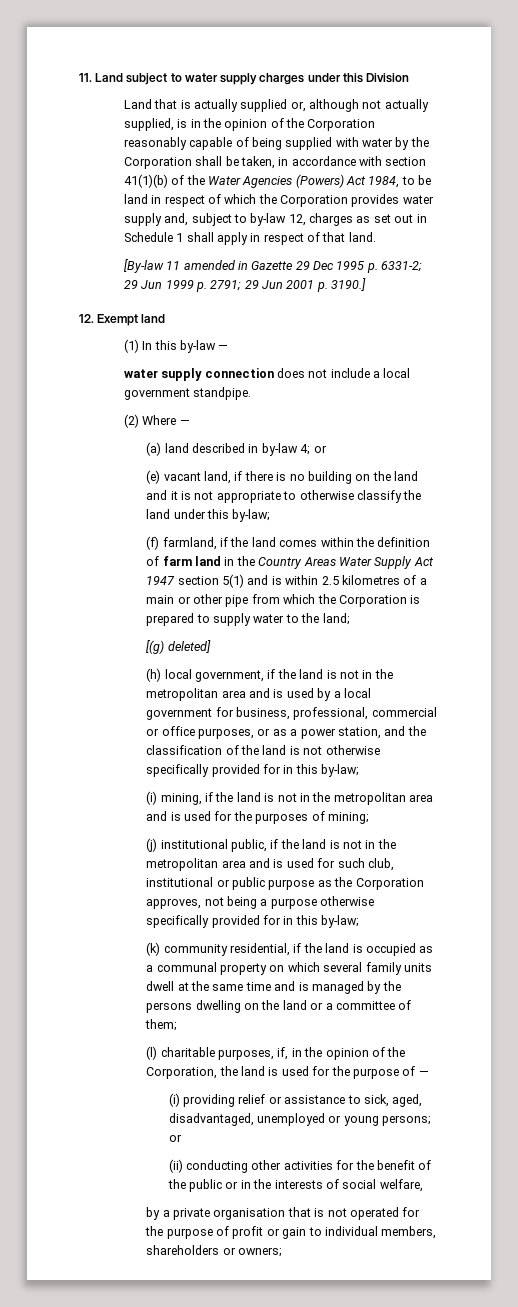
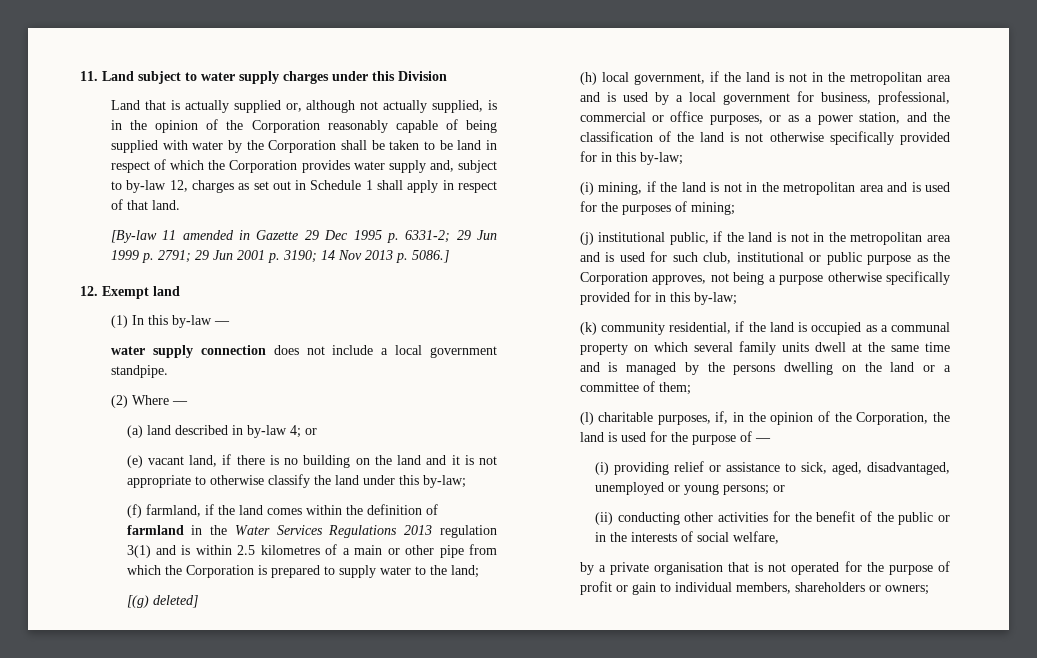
- Land that is actually supplied or, although not actually supplied, is in the opinion of the Corporation reasonably capable of being supplied with water by the Corporation shall be taken, in accordance with section 41(1)(b) of the Water Agencies (Powers) Act 1984, to be land in respect of which the Corporation provides water supply and, subject to by-law 12, charges as set out in Schedule 1 shall apply in respect of that land.
+ Land that is actually supplied or, although not actually supplied, is in the opinion of the Corporation reasonably capable of being supplied with water by the Corporation shall be taken to be land in respect of which the Corporation provides water supply and, subject to by-law 12, charges as set out in Schedule 1 shall apply in respect of that land.
- [By-law 11 amended in Gazette 29 Dec 1995 p. 6331-2; 29 Jun 1999 p. 2791; 29 Jun 2001 p. 3190.]
+ [By-law 11 amended in Gazette 29 Dec 1995 p. 6331-2; 29 Jun 1999 p. 2791; 29 Jun 2001 p. 3190; 14 Nov 2013 p. 5086.]
- (f) farmland, if the land comes within the definition of farm land in the Country Areas Water Supply Act 1947 section 5(1) and is within 2.5 kilometres of a main or other pipe from which the Corporation is prepared to supply water to the land;
+ (f) farmland, if the land comes within the definition of farmland in the Water Services Regulations 2013 regulation 3(1) and is within 2.5 kilometres of a main or other pipe from which the Corporation is prepared to supply water to the land;

